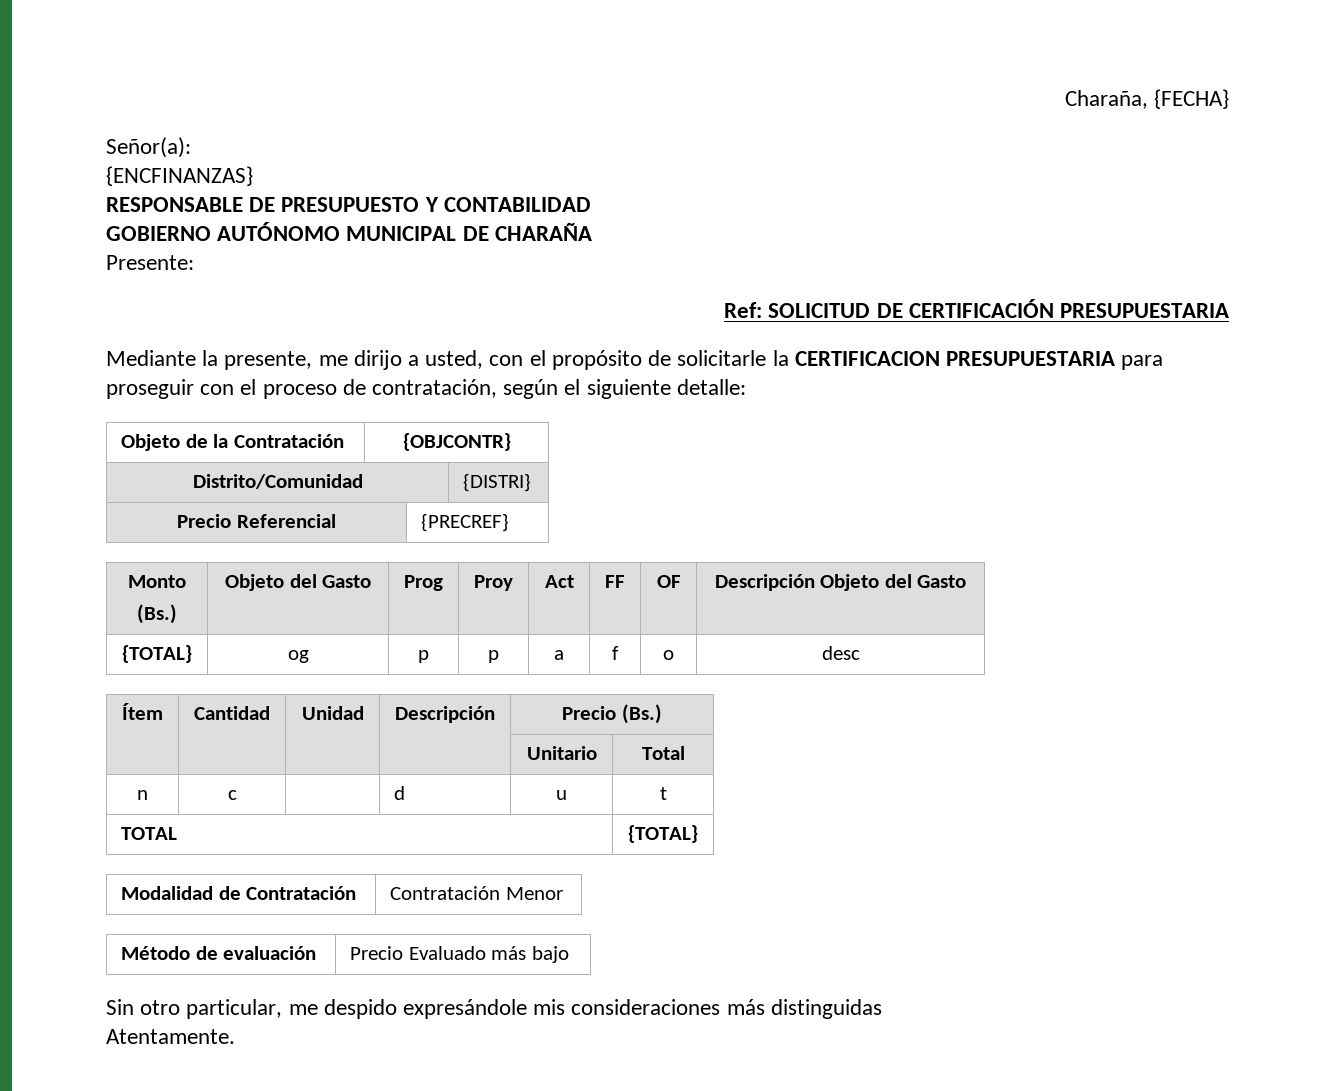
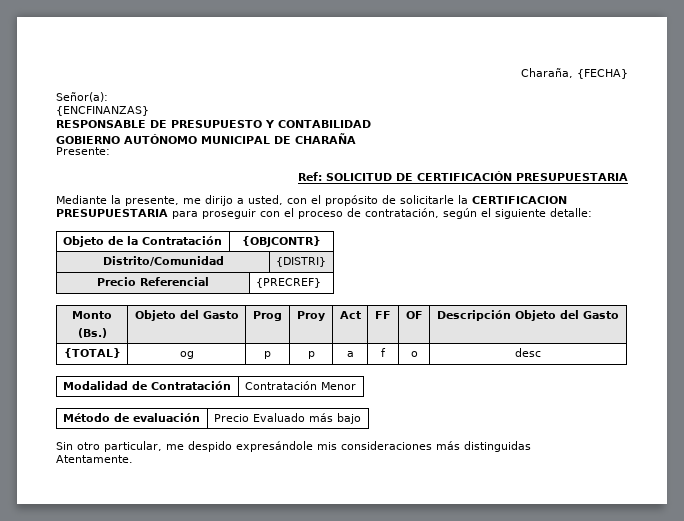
- Ítem | Cantidad | Unidad | Descripción | Precio (Bs.)
- | | | | Unitario | Total
- n | c | | d | u | t
- TOTAL | {TOTAL}

